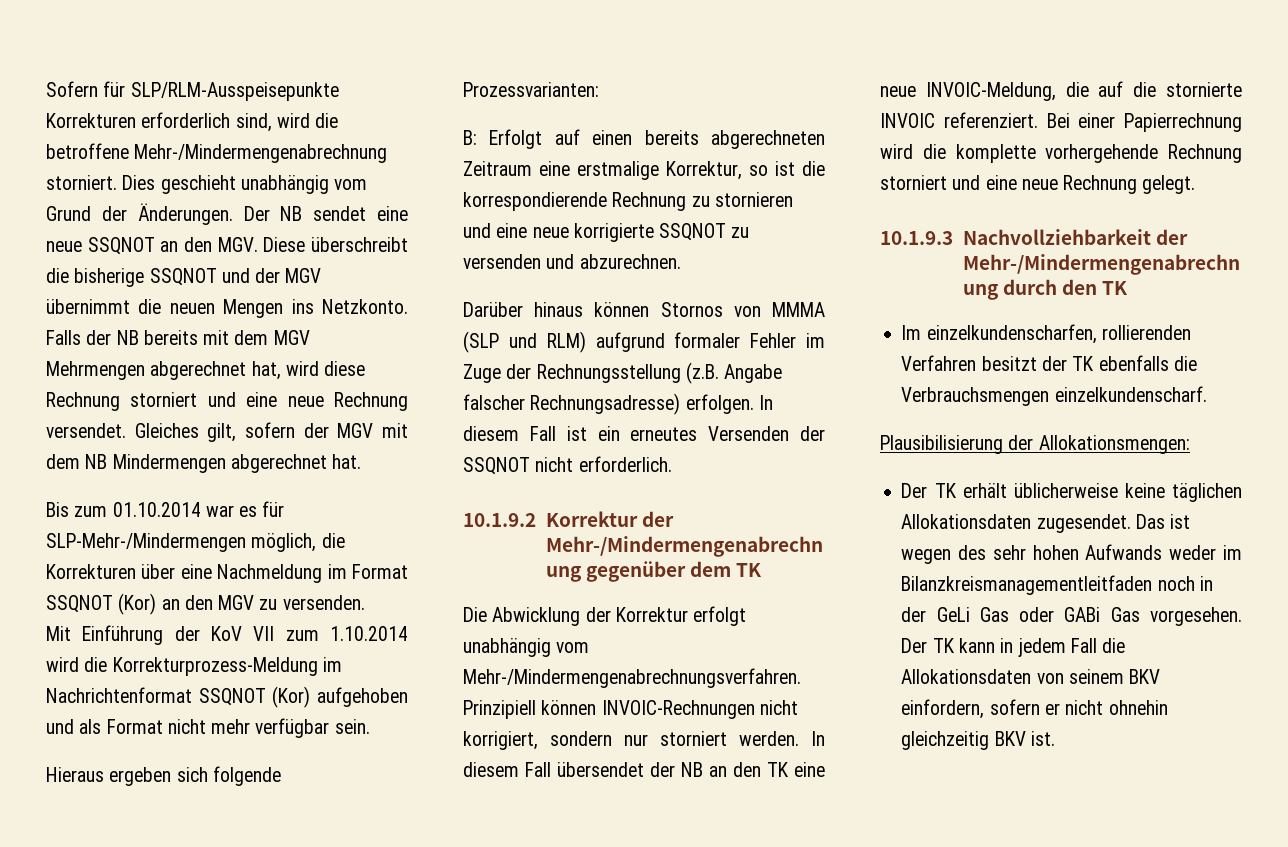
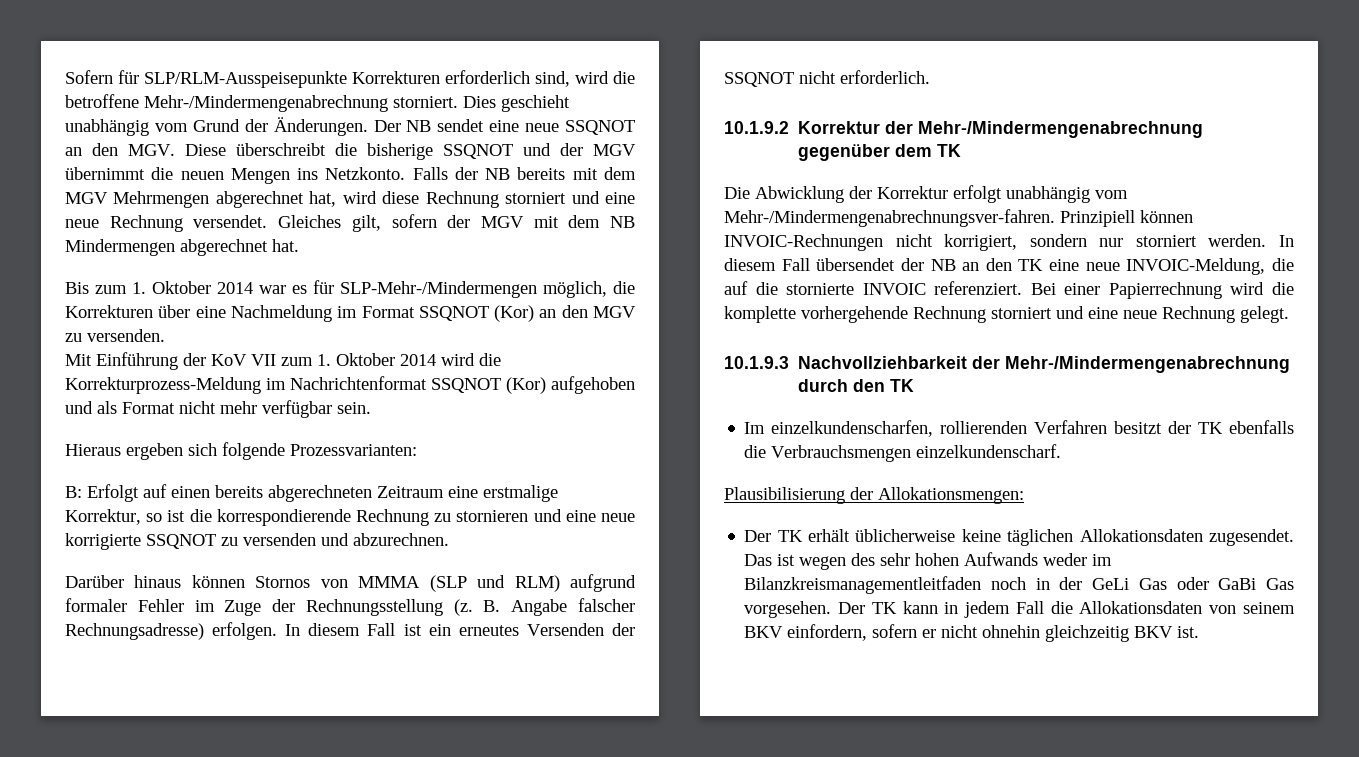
- Bis zum 01.10.2014 war es für SLP-Mehr-/Mindermengen möglich, die Korrekturen über eine Nachmeldung im Format SSQNOT (Kor) an den MGV zu versenden.
+ Bis zum 1. Oktober 2014 war es für SLP-Mehr-/Mindermengen möglich, die Korrekturen über eine Nachmeldung im Format SSQNOT (Kor) an den MGV zu versenden.
- Mit Einführung der KoV VII zum 1.10.2014 wird die Korrekturprozess-Meldung im Nachrichtenformat SSQNOT (Kor) aufgehoben und als Format nicht mehr verfügbar sein.
+ Mit Einführung der KoV VII zum 1. Oktober 2014 wird die Korrekturprozess-Meldung im Nachrichtenformat SSQNOT (Kor) aufgehoben und als Format nicht mehr verfügbar sein.
- Darüber hinaus können Stornos von MMMA (SLP und RLM) aufgrund formaler Fehler im Zuge der Rechnungsstellung (z.B. Angabe falscher Rechnungsadresse) erfolgen.
+ Darüber hinaus können Stornos von MMMA (SLP und RLM) aufgrund formaler Fehler im Zuge der Rechnungsstellung (z. B. Angabe falscher Rechnungsadresse) erfolgen.
- Die Abwicklung der Korrektur erfolgt unabhängig vom Mehr-/Mindermengenabrechnungsverfahren.
+ Die Abwicklung der Korrektur erfolgt unabhängig vom Mehr-/Mindermengenabrechnungsver-fahren.
- Das ist wegen des sehr hohen Aufwands weder im Bilanzkreismanagementleitfaden noch in der GeLi Gas oder GABi Gas vorgesehen.
+ Das ist wegen des sehr hohen Aufwands weder im Bilanzkreismanagementleitfaden noch in der GeLi Gas oder GaBi Gas vorgesehen.

